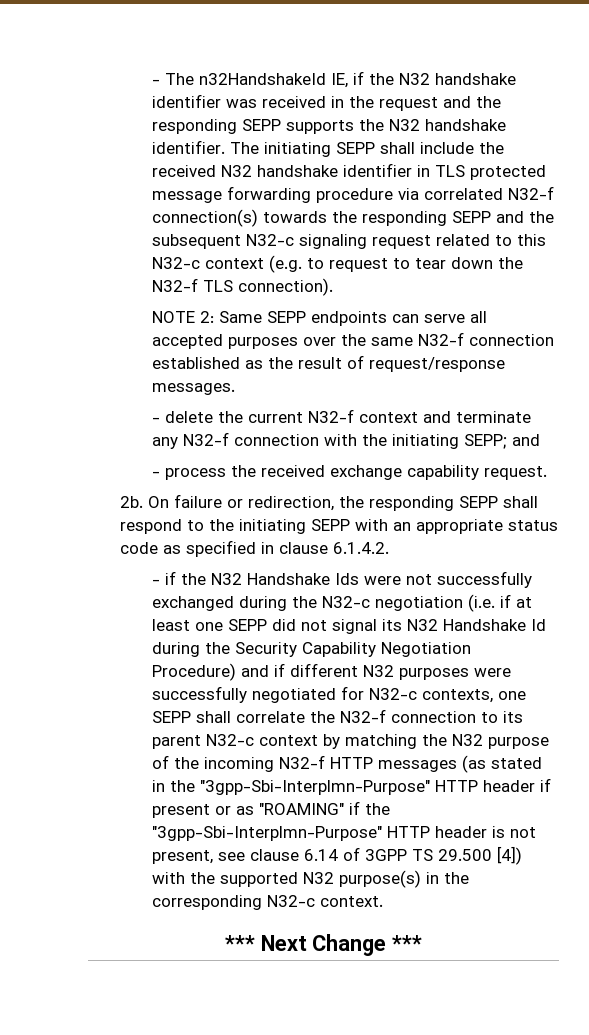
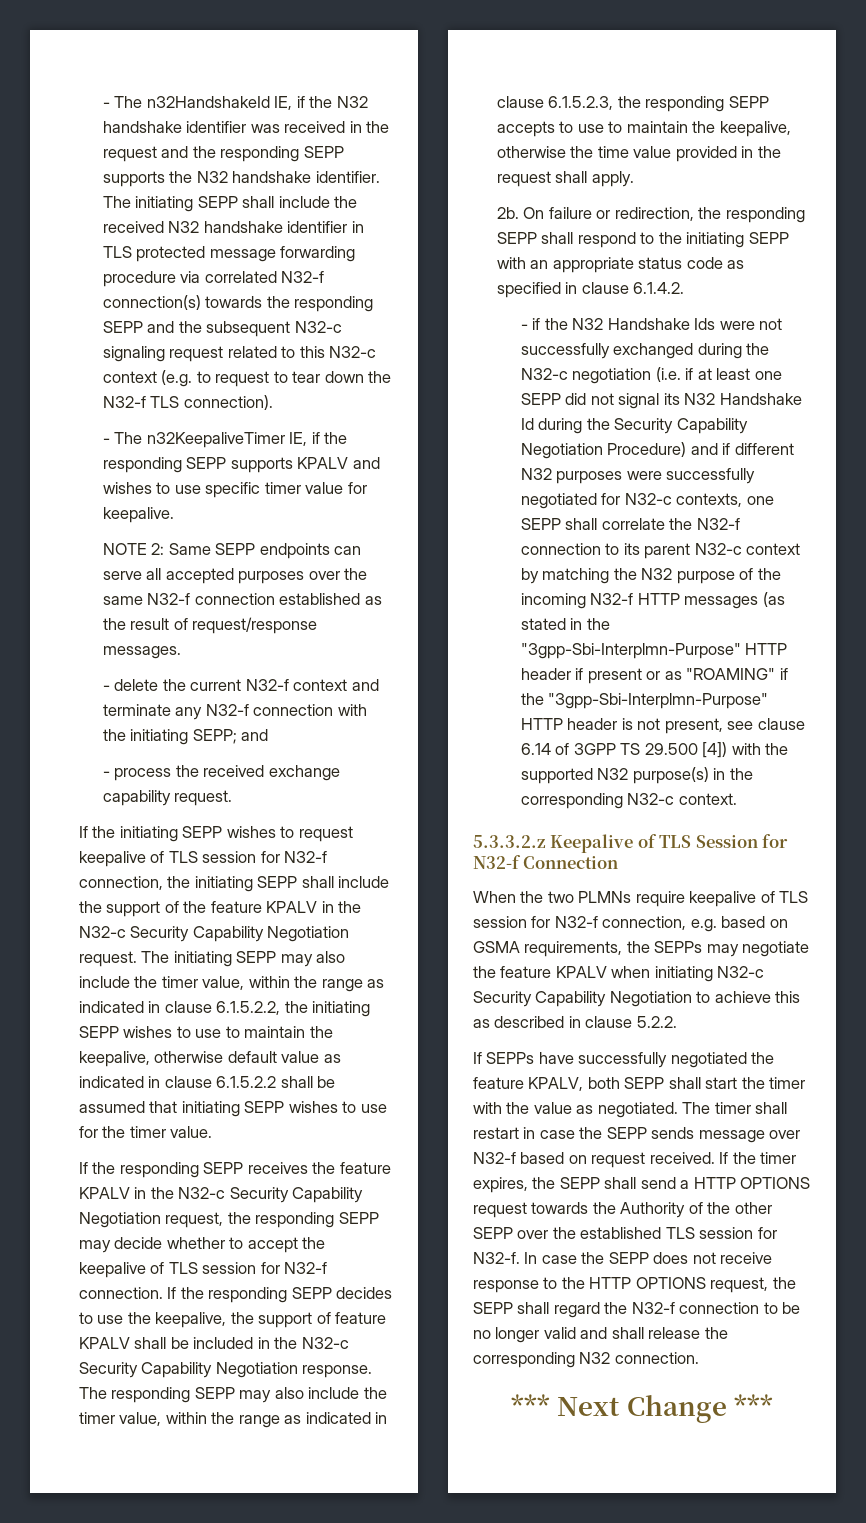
+ - The n32KeepaliveTimer IE, if the responding SEPP supports KPALV and wishes to use specific timer value for keepalive.
+ If the initiating SEPP wishes to request keepalive of TLS session for N32-f connection, the initiating SEPP shall include the support of the feature KPALV in the N32-c Security Capability Negotiation request. The initiating SEPP may also include the timer value, within the range as indicated in clause 6.1.5.2.2, the initiating SEPP wishes to use to maintain the keepalive, otherwise default value as indicated in clause 6.1.5.2.2 shall be assumed that initiating SEPP wishes to use for the timer value.
+ If the responding SEPP receives the feature KPALV in the N32-c Security Capability Negotiation request, the responding SEPP may decide whether to accept the keepalive of TLS session for N32-f connection. If the responding SEPP decides to use the keepalive, the support of feature KPALV shall be included in the N32-c Security Capability Negotiation response. The responding SEPP may also include the timer value, within the range as indicated in clause 6.1.5.2.3, the responding SEPP accepts to use to maintain the keepalive, otherwise the time value provided in the request shall apply.
+ 5.3.3.2.z Keepalive of TLS Session for N32-f Connection
+ When the two PLMNs require keepalive of TLS session for N32-f connection, e.g. based on GSMA requirements, the SEPPs may negotiate the feature KPALV when initiating N32-c Security Capability Negotiation to achieve this as described in clause 5.2.2.
+ If SEPPs have successfully negotiated the feature KPALV, both SEPP shall start the timer with the value as negotiated. The timer shall restart in case the SEPP sends message over N32-f based on request received. If the timer expires, the SEPP shall send a HTTP OPTIONS request towards the Authority of the other SEPP over the established TLS session for N32-f. In case the SEPP does not receive response to the HTTP OPTIONS request, the SEPP shall regard the N32-f connection to be no longer valid and shall release the corresponding N32 connection.

